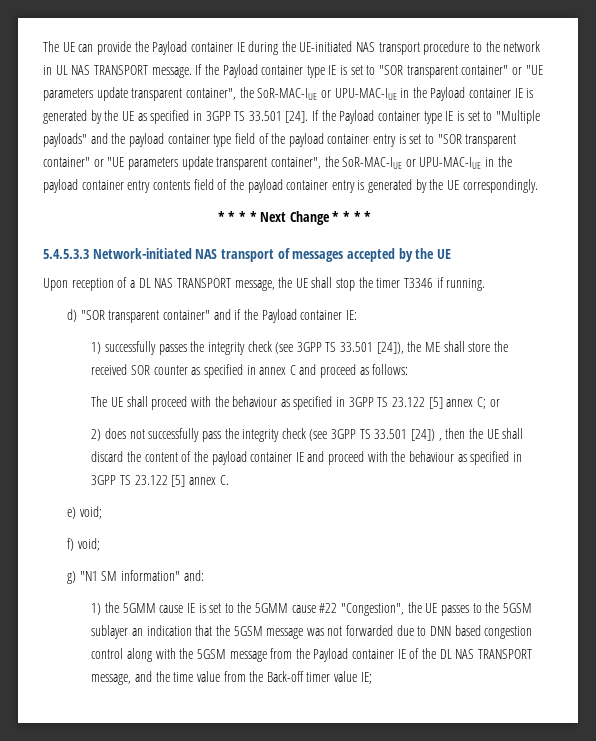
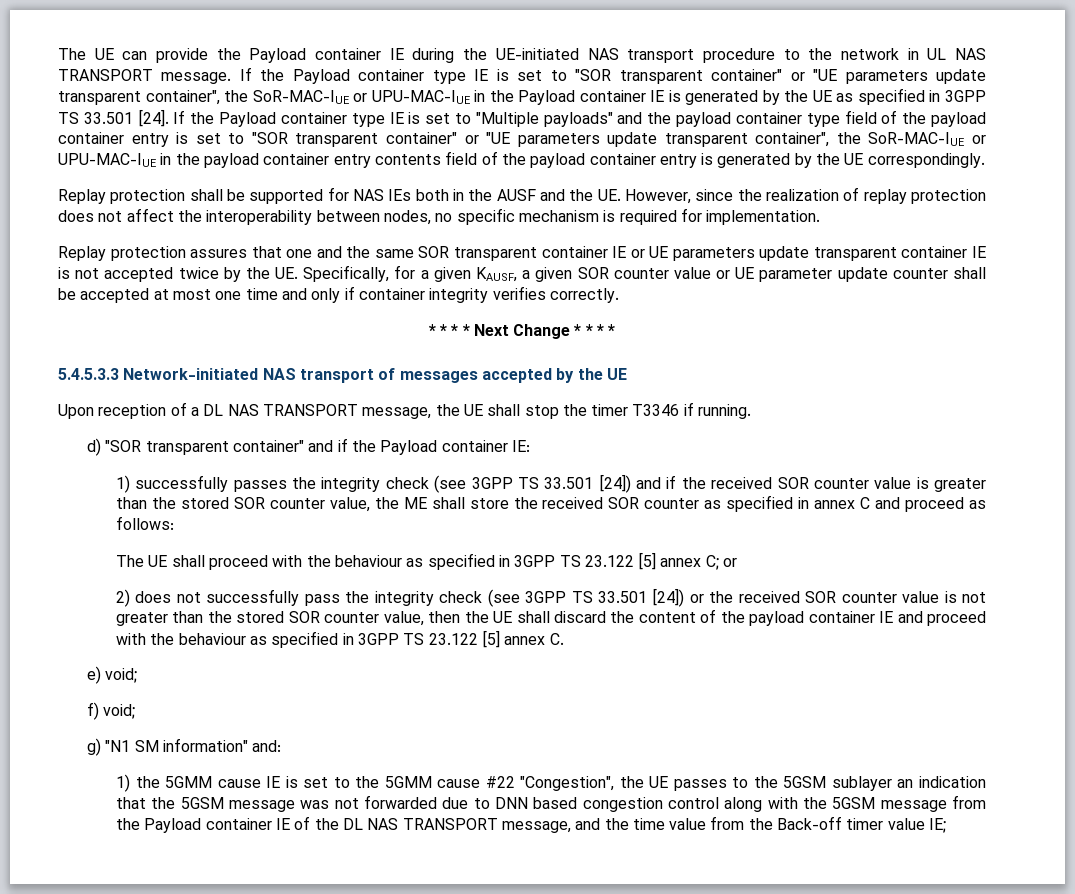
+ Replay protection shall be supported for NAS IEs both in the AUSF and the UE. However, since the realization of replay protection does not affect the interoperability between nodes, no specific mechanism is required for implementation.
+ Replay protection assures that one and the same SOR transparent container IE or UE parameters update transparent container IE is not accepted twice by the UE. Specifically, for a given KAUSF, a given SOR counter value or UE parameter update counter shall be accepted at most one time and only if container integrity verifies correctly.
- 1) successfully passes the integrity check (see 3GPP TS 33.501 [24]), the ME shall store the received SOR counter as specified in annex C and proceed as follows:
+ 1) successfully passes the integrity check (see 3GPP TS 33.501 [24]) and if the received SOR counter value is greater than the stored SOR counter value, the ME shall store the received SOR counter as specified in annex C and proceed as follows:
- 2) does not successfully pass the integrity check (see 3GPP TS 33.501 [24]) , then the UE shall discard the content of the payload container IE and proceed with the behaviour as specified in 3GPP TS 23.122 [5] annex C.
+ 2) does not successfully pass the integrity check (see 3GPP TS 33.501 [24]) or the received SOR counter value is not greater than the stored SOR counter value, then the UE shall discard the content of the payload container IE and proceed with the behaviour as specified in 3GPP TS 23.122 [5] annex C.

